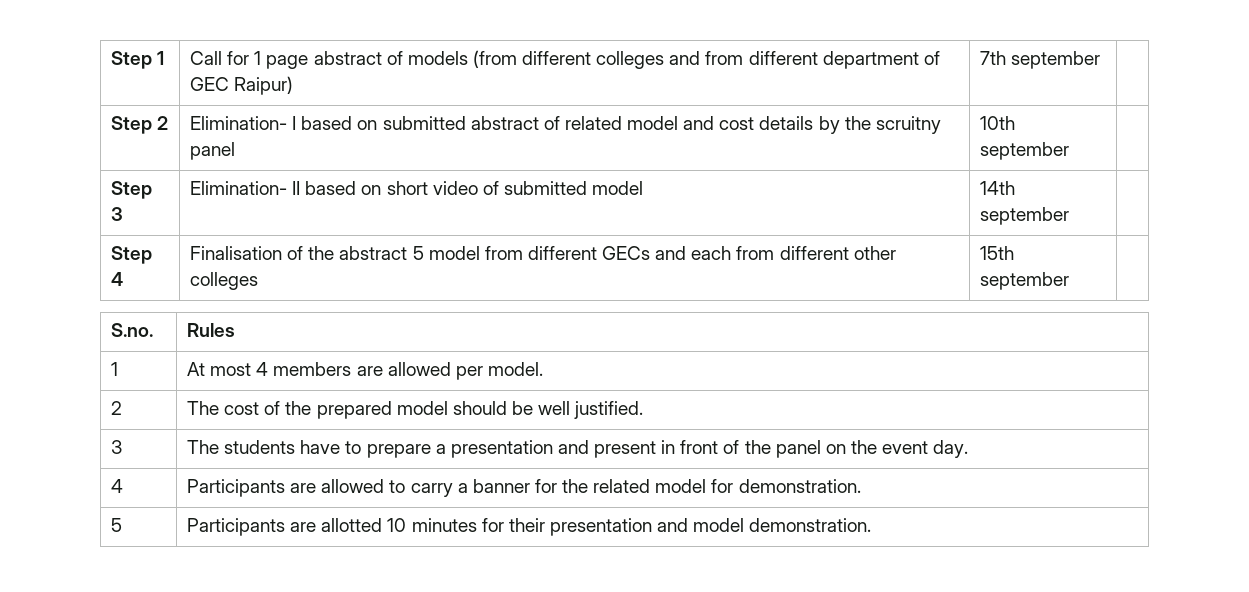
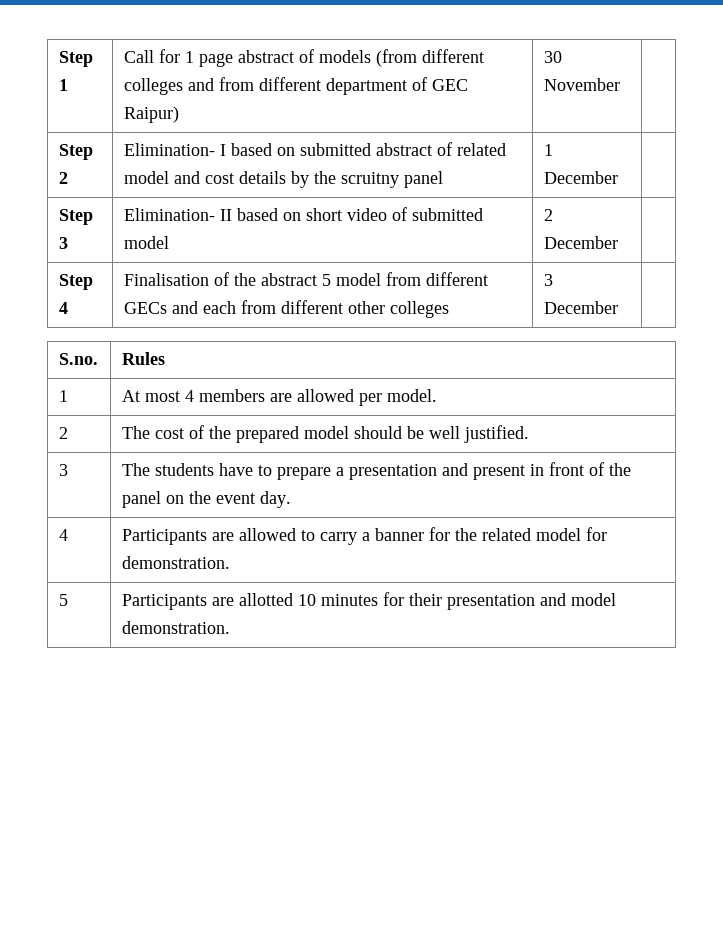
- Step 1 | Call for 1 page abstract of models (from different colleges and from different department of GEC Raipur) | 7th september |
+ Step 1 | Call for 1 page abstract of models (from different colleges and from different department of GEC Raipur) | 30 November |
- Step 2 | Elimination- I based on submitted abstract of related model and cost details by the scruitny panel | 10th september |
+ Step 2 | Elimination- I based on submitted abstract of related model and cost details by the scruitny panel | 1 December |
- Step 3 | Elimination- II based on short video of submitted model | 14th september |
+ Step 3 | Elimination- II based on short video of submitted model | 2 December |
- Step 4 | Finalisation of the abstract 5 model from different GECs and each from different other colleges | 15th september |
+ Step 4 | Finalisation of the abstract 5 model from different GECs and each from different other colleges | 3 December |

